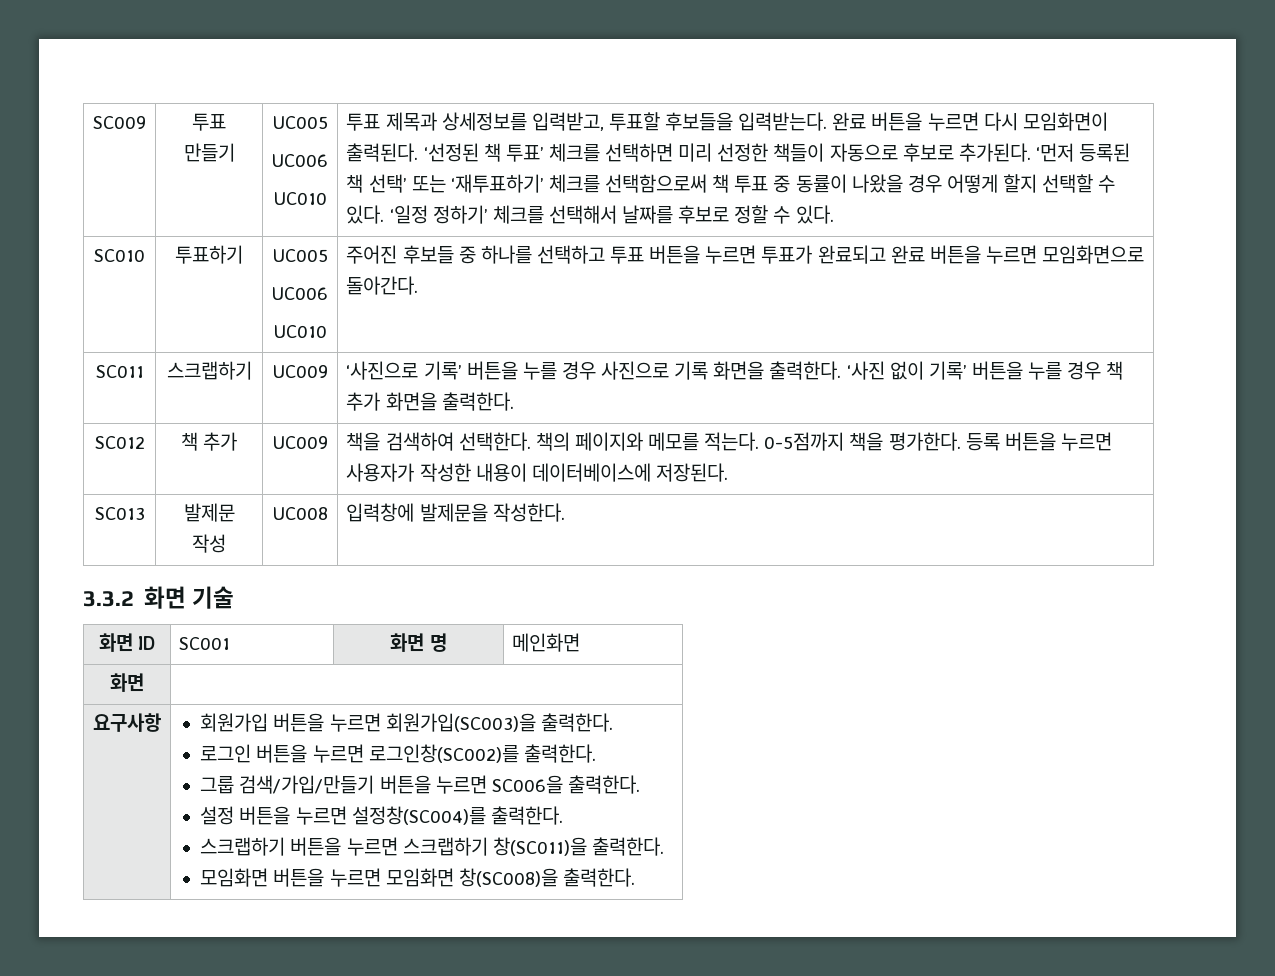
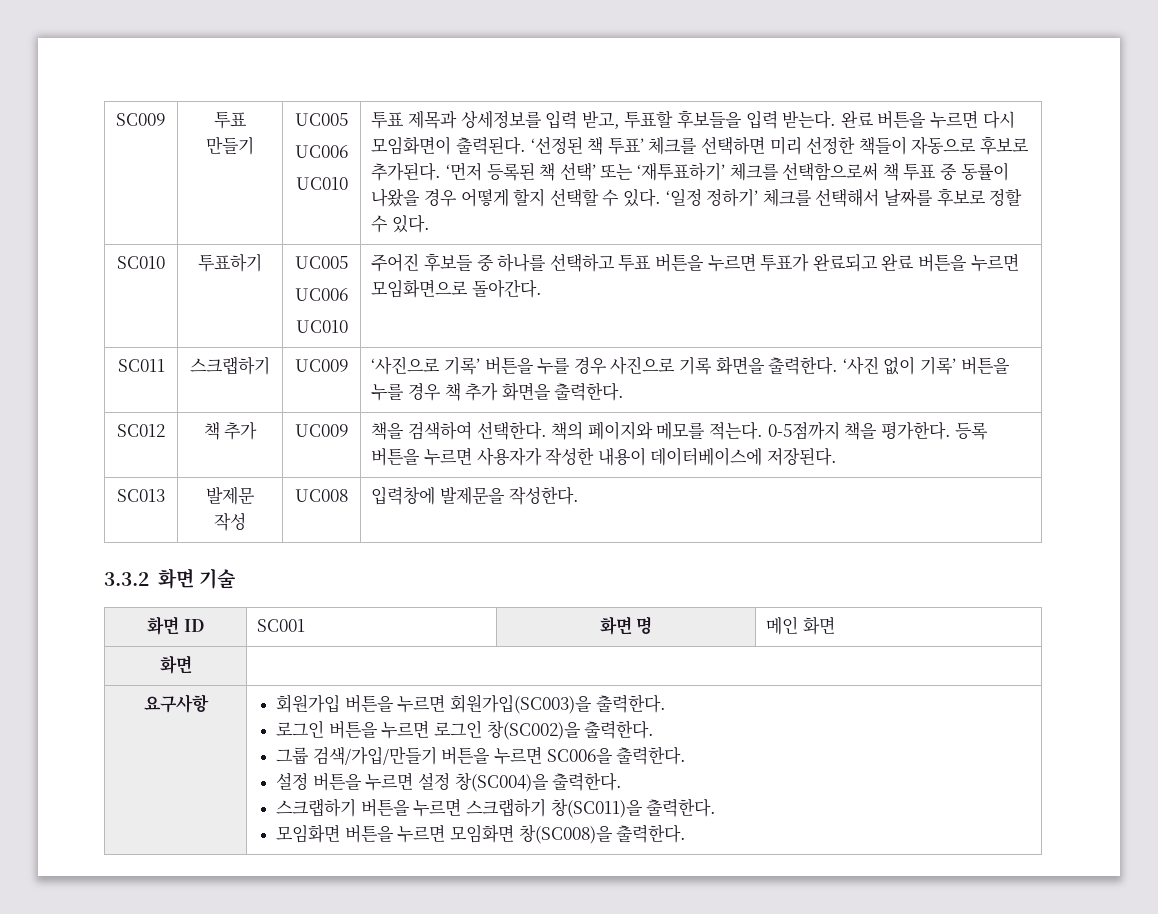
- 투표 제목과 상세정보를 입력받고, 투표할 후보들을 입력받는다.
+ 투표 제목과 상세정보를 입력 받고, 투표할 후보들을 입력 받는다.
- 화면 ID | SC001 | 화면 명 | 메인화면
+ 화면 ID | SC001 | 화면 명 | 메인 화면
  요구사항 | 회원가입 버튼을 누르면 회원가입(SC003)을 출력한다.
- 로그인 버튼을 누르면 로그인창(SC002)를 출력한다.
+ 로그인 버튼을 누르면 로그인 창(SC002)을 출력한다.
  그룹 검색/가입/만들기 버튼을 누르면 SC006을 출력한다.
- 설정 버튼을 누르면 설정창(SC004)를 출력한다.
+ 설정 버튼을 누르면 설정 창(SC004)을 출력한다.

